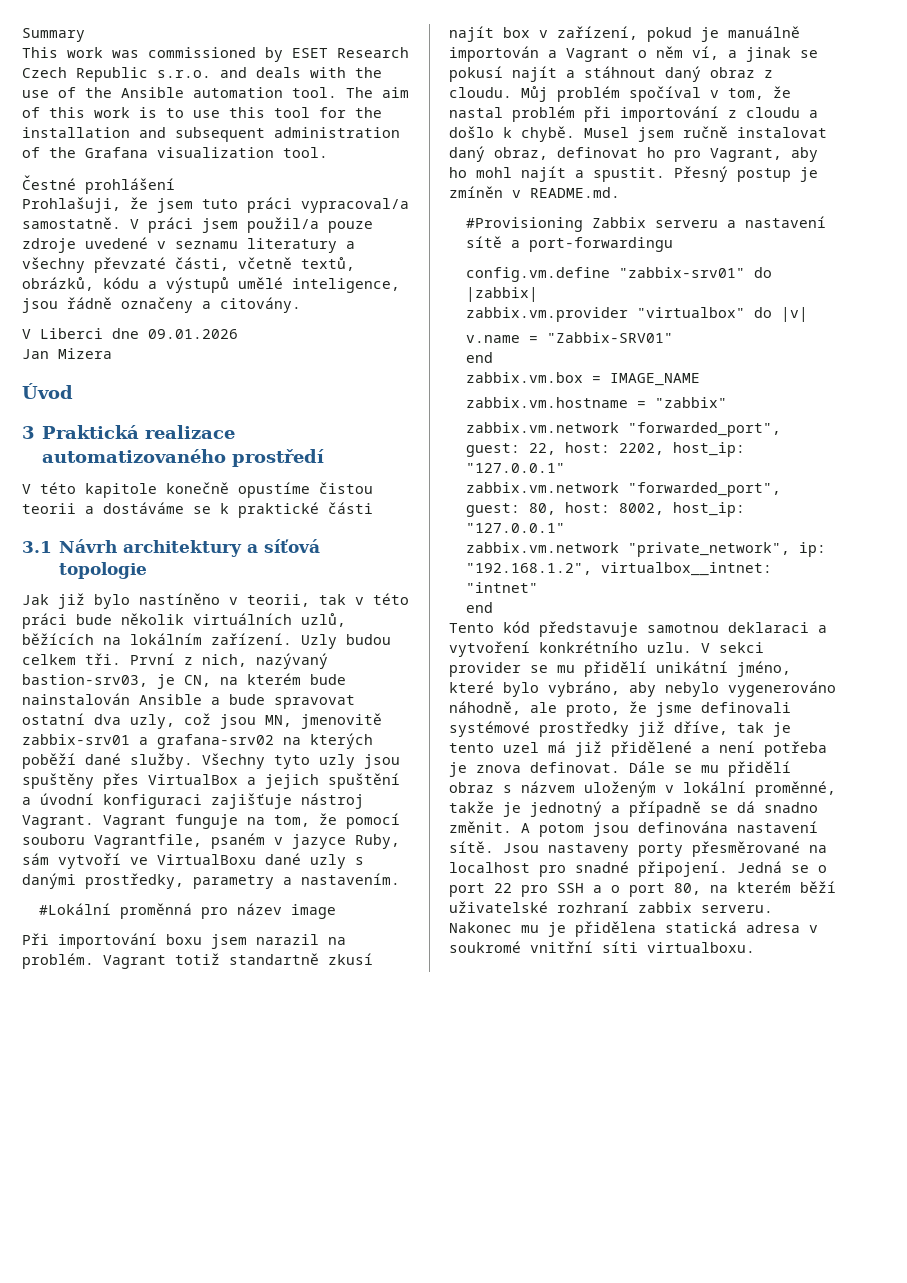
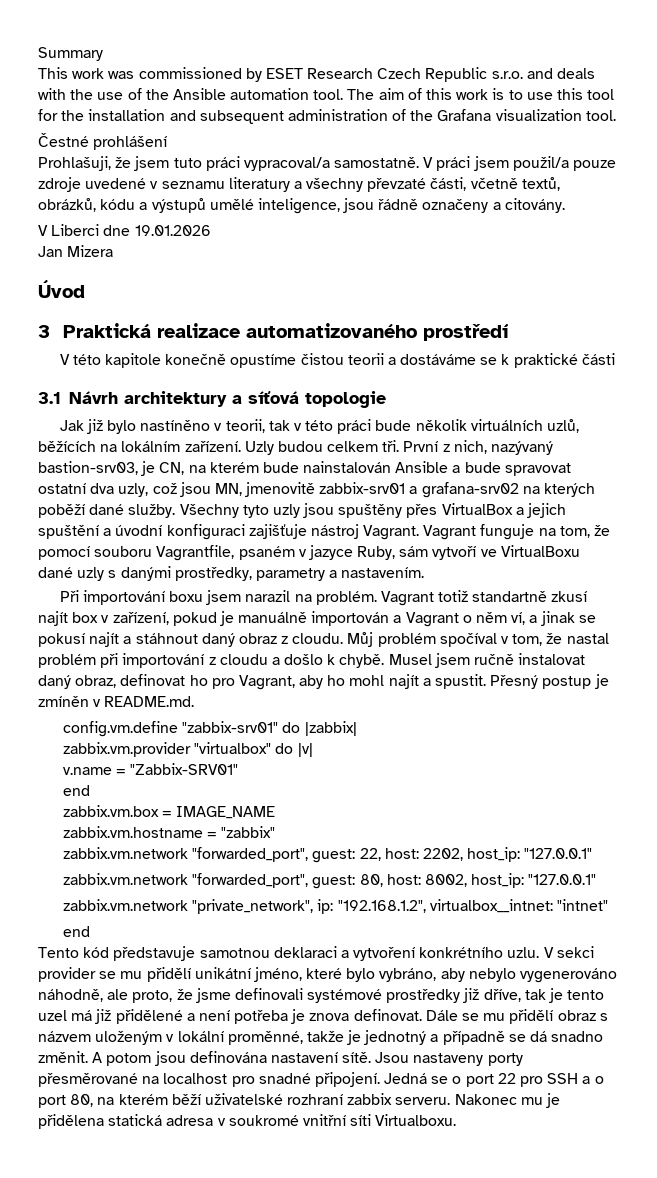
- V Liberci dne 09.01.2026
+ V Liberci dne 19.01.2026
- #Lokální proměnná pro název image
- #Provisioning Zabbix serveru a nastavení sítě a port-forwardingu
- Nakonec mu je přidělena statická adresa v soukromé vnitřní síti virtualboxu.
+ Nakonec mu je přidělena statická adresa v soukromé vnitřní síti Virtualboxu.

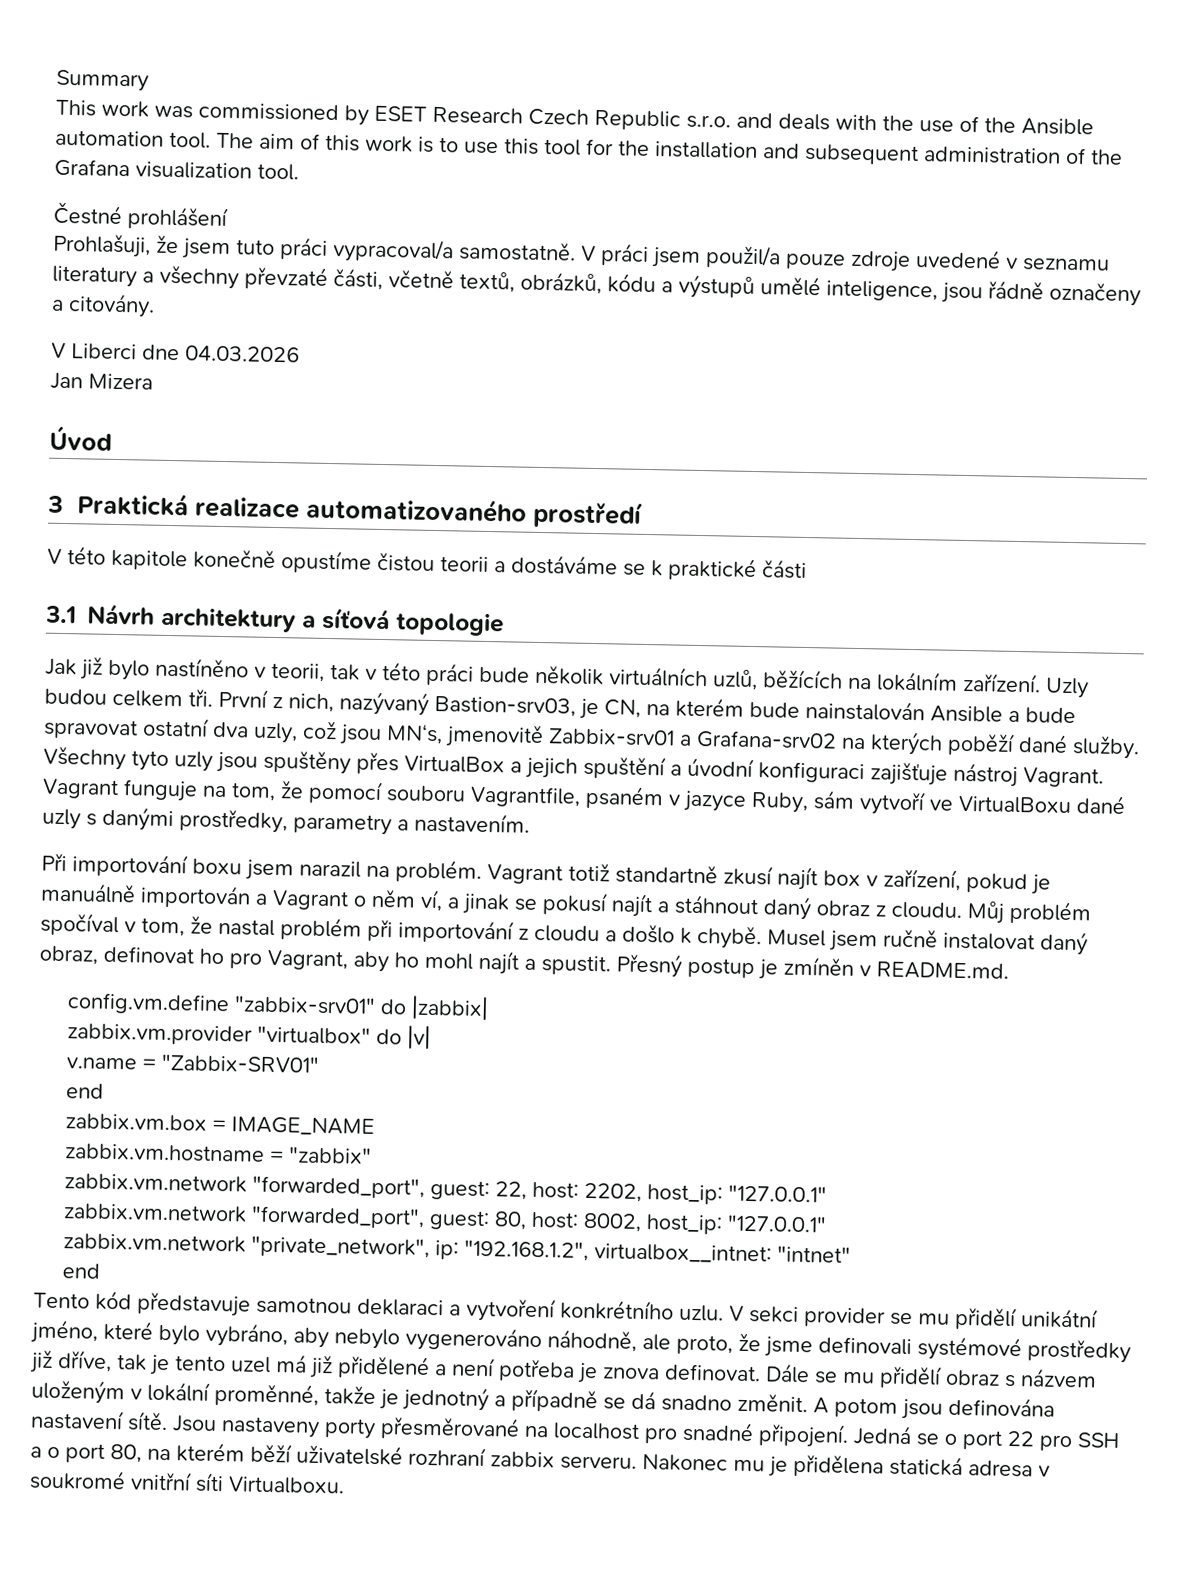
- V Liberci dne 19.01.2026
+ V Liberci dne 04.03.2026
- První z nich, nazývaný bastion-srv03, je CN, na kterém bude nainstalován Ansible a bude spravovat ostatní dva uzly, což jsou MN, jmenovitě zabbix-srv01 a grafana-srv02 na kterých poběží dané služby.
+ První z nich, nazývaný Bastion-srv03, je CN, na kterém bude nainstalován Ansible a bude spravovat ostatní dva uzly, což jsou MN‘s, jmenovitě Zabbix-srv01 a Grafana-srv02 na kterých poběží dané služby.

